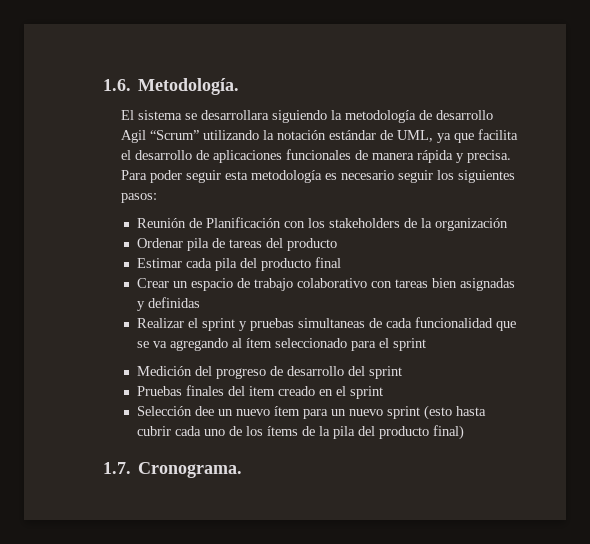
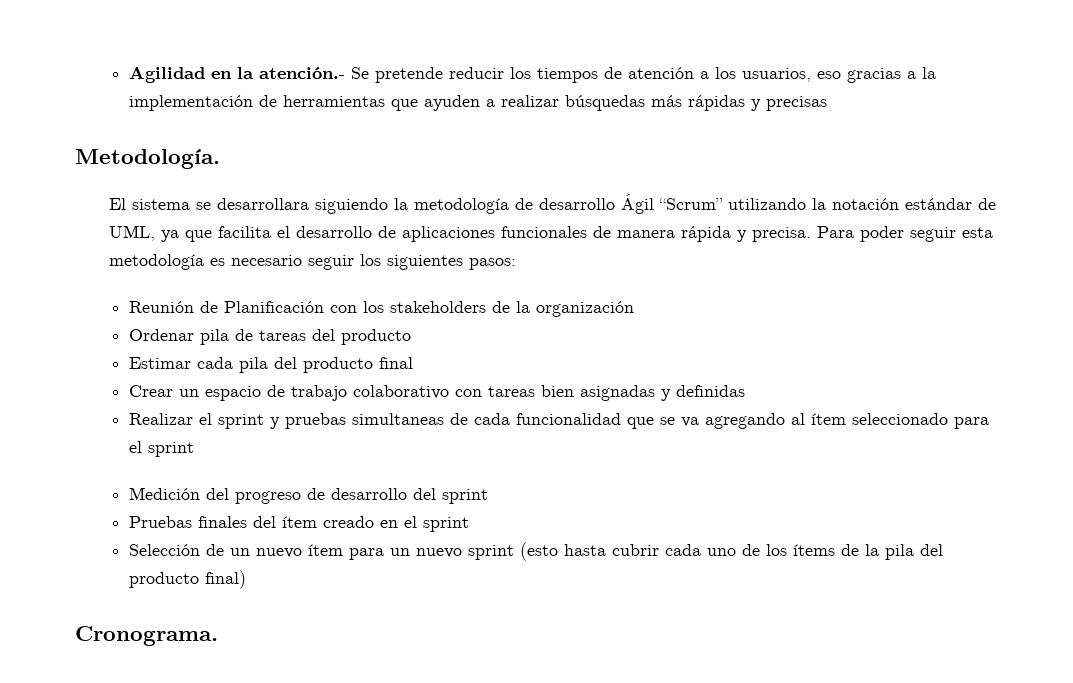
- 1.6. Metodología.
+ Agilidad en la atención.- Se pretende reducir los tiempos de atención a los usuarios, eso gracias a la implementación de herramientas que ayuden a realizar búsquedas más rápidas y precisas
+ Metodología.
- El sistema se desarrollara siguiendo la metodología de desarrollo Agil “Scrum” utilizando la notación estándar de UML, ya que facilita el desarrollo de aplicaciones funcionales de manera rápida y precisa.
+ El sistema se desarrollara siguiendo la metodología de desarrollo Ágil “Scrum” utilizando la notación estándar de UML, ya que facilita el desarrollo de aplicaciones funcionales de manera rápida y precisa.
- Pruebas finales del item creado en el sprint
+ Pruebas finales del ítem creado en el sprint
- Selección dee un nuevo ítem para un nuevo sprint (esto hasta cubrir cada uno de los ítems de la pila del producto final)
+ Selección de un nuevo ítem para un nuevo sprint (esto hasta cubrir cada uno de los ítems de la pila del producto final)
- 1.7. Cronograma.
+ Cronograma.

